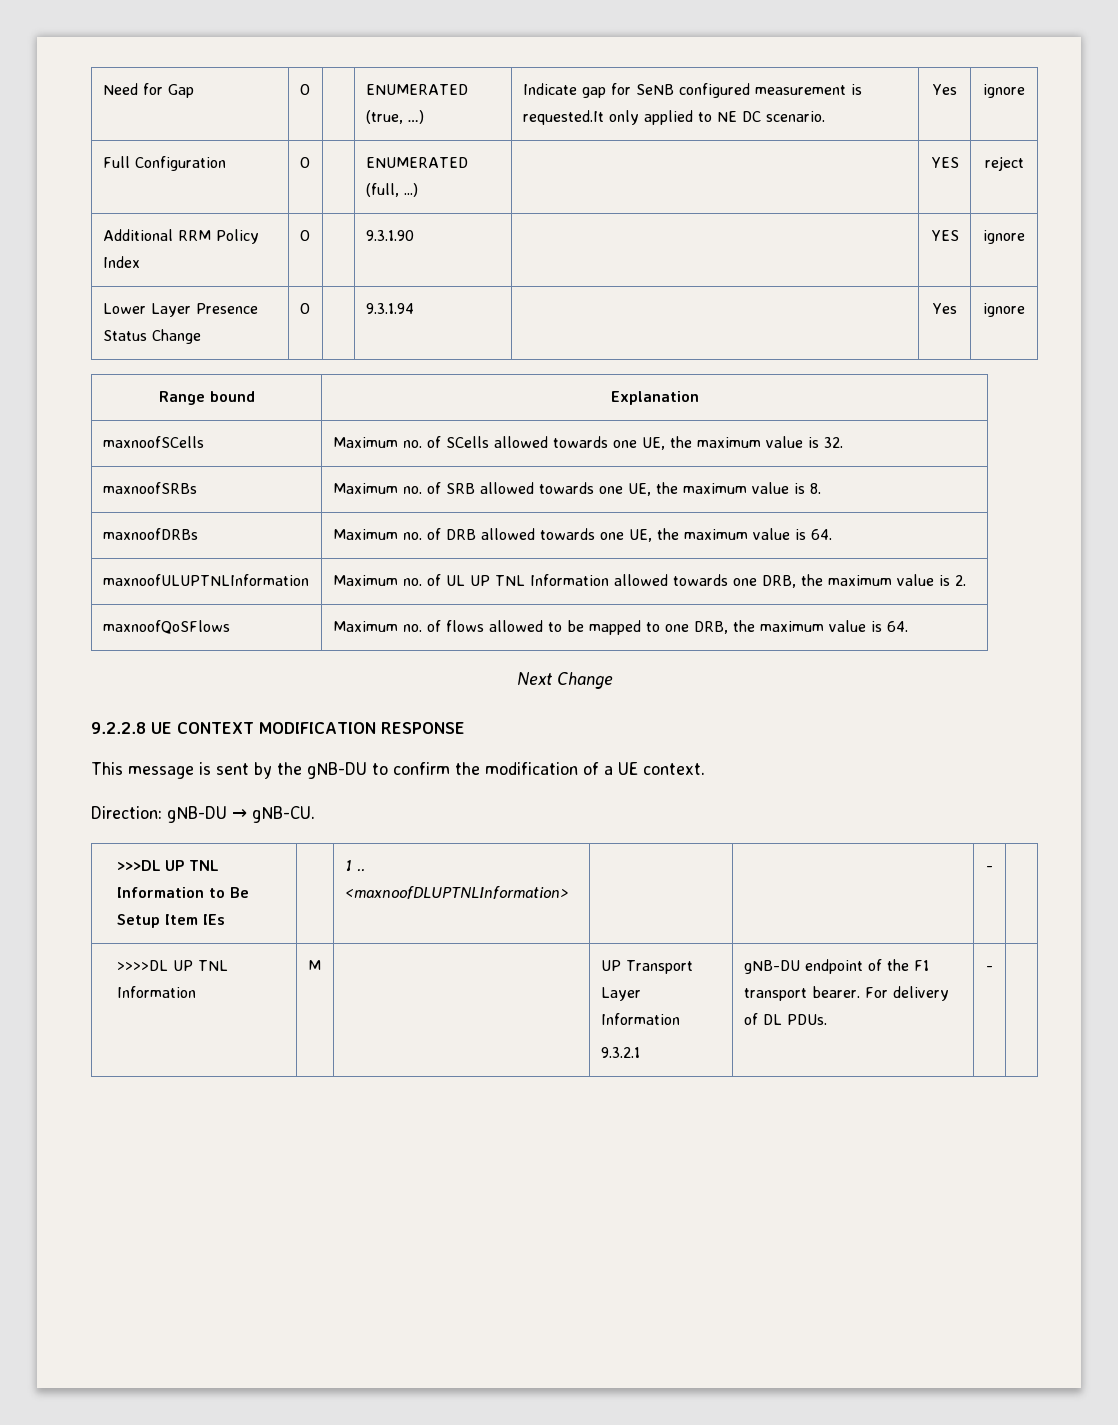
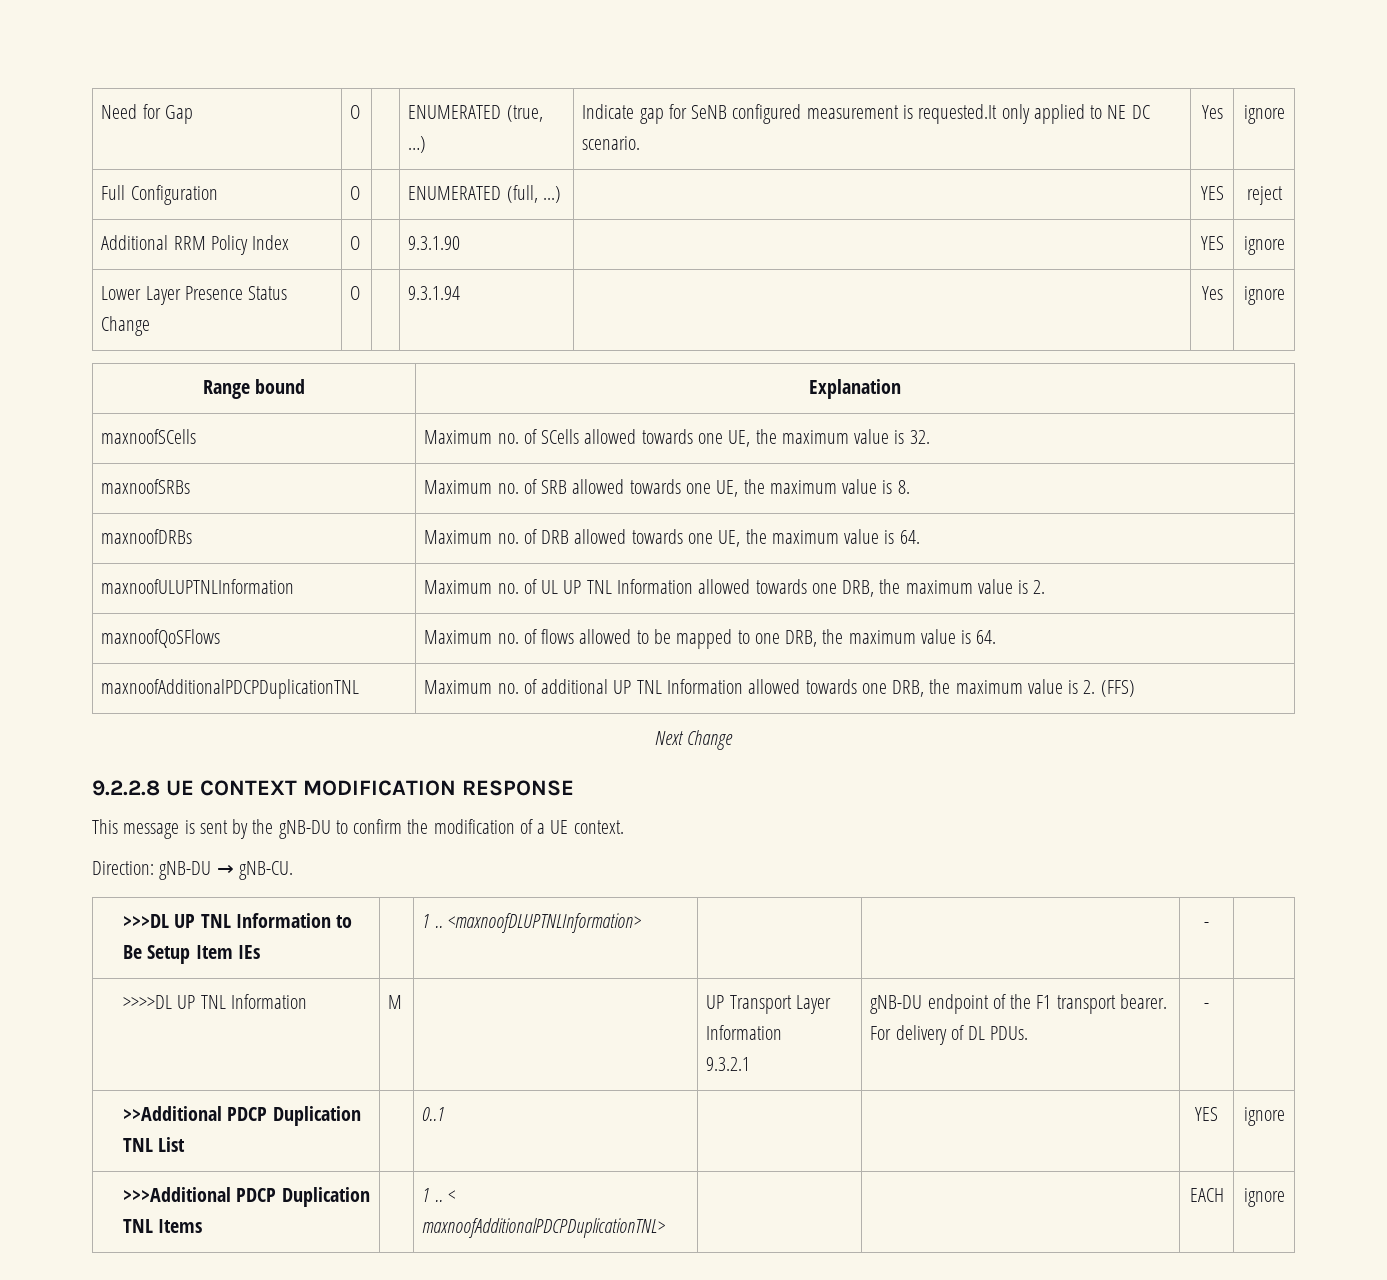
+ maxnoofAdditionalPDCPDuplicationTNL | Maximum no. of additional UP TNL Information allowed towards one DRB, the maximum value is 2. (FFS)
+ >>Additional PDCP Duplication TNL List | | 0..1 | | | YES | ignore
+ >>>Additional PDCP Duplication TNL Items | | 1 .. < maxnoofAdditionalPDCPDuplicationTNL> | | | EACH | ignore

